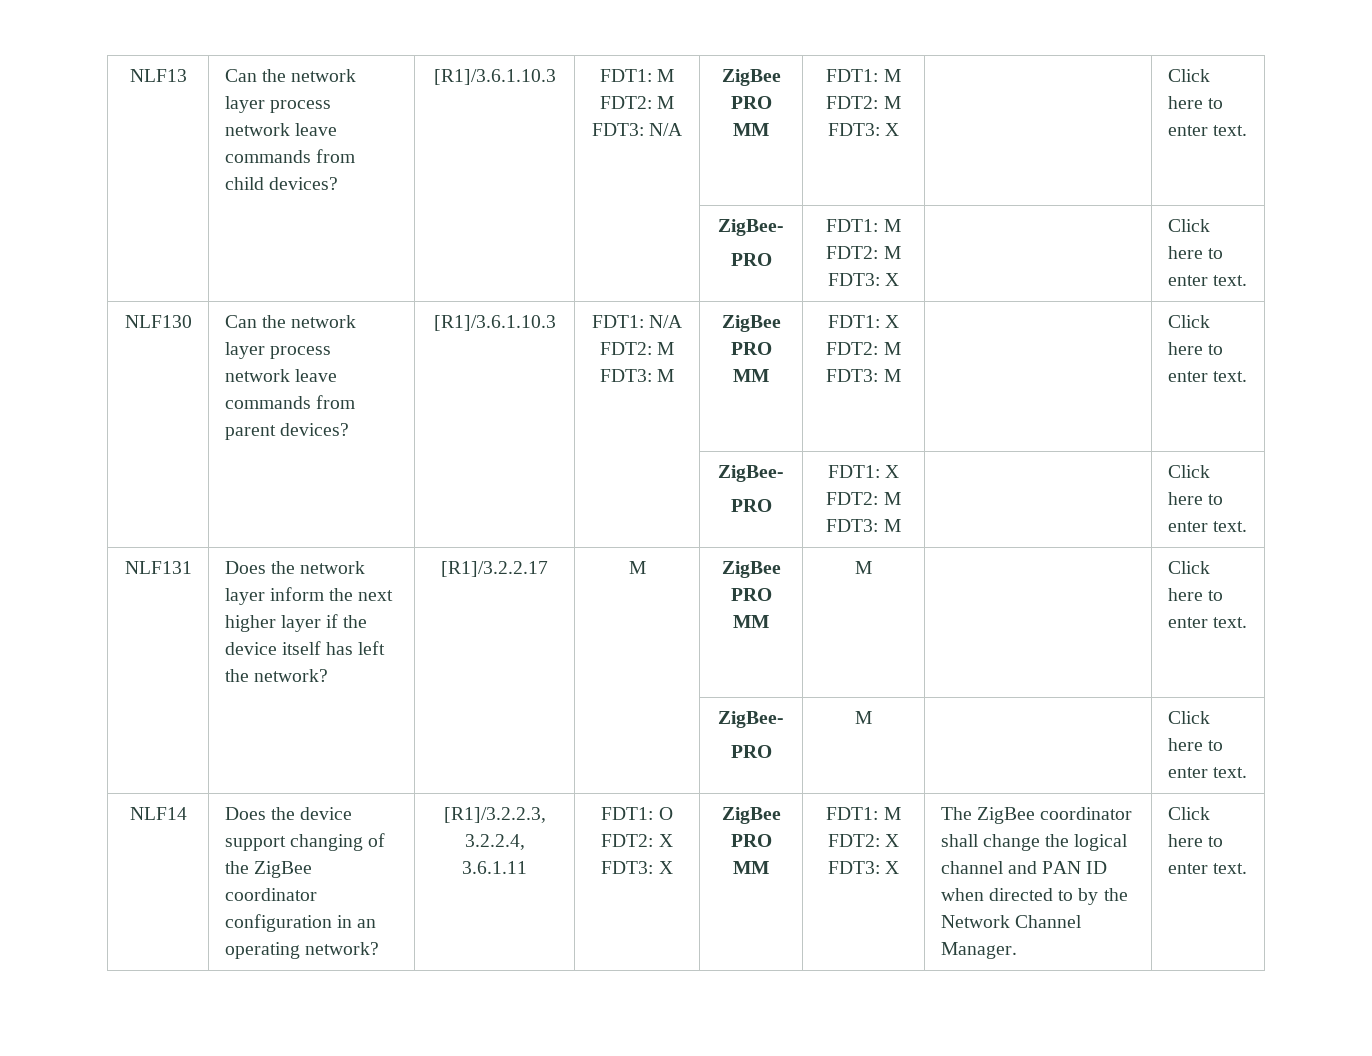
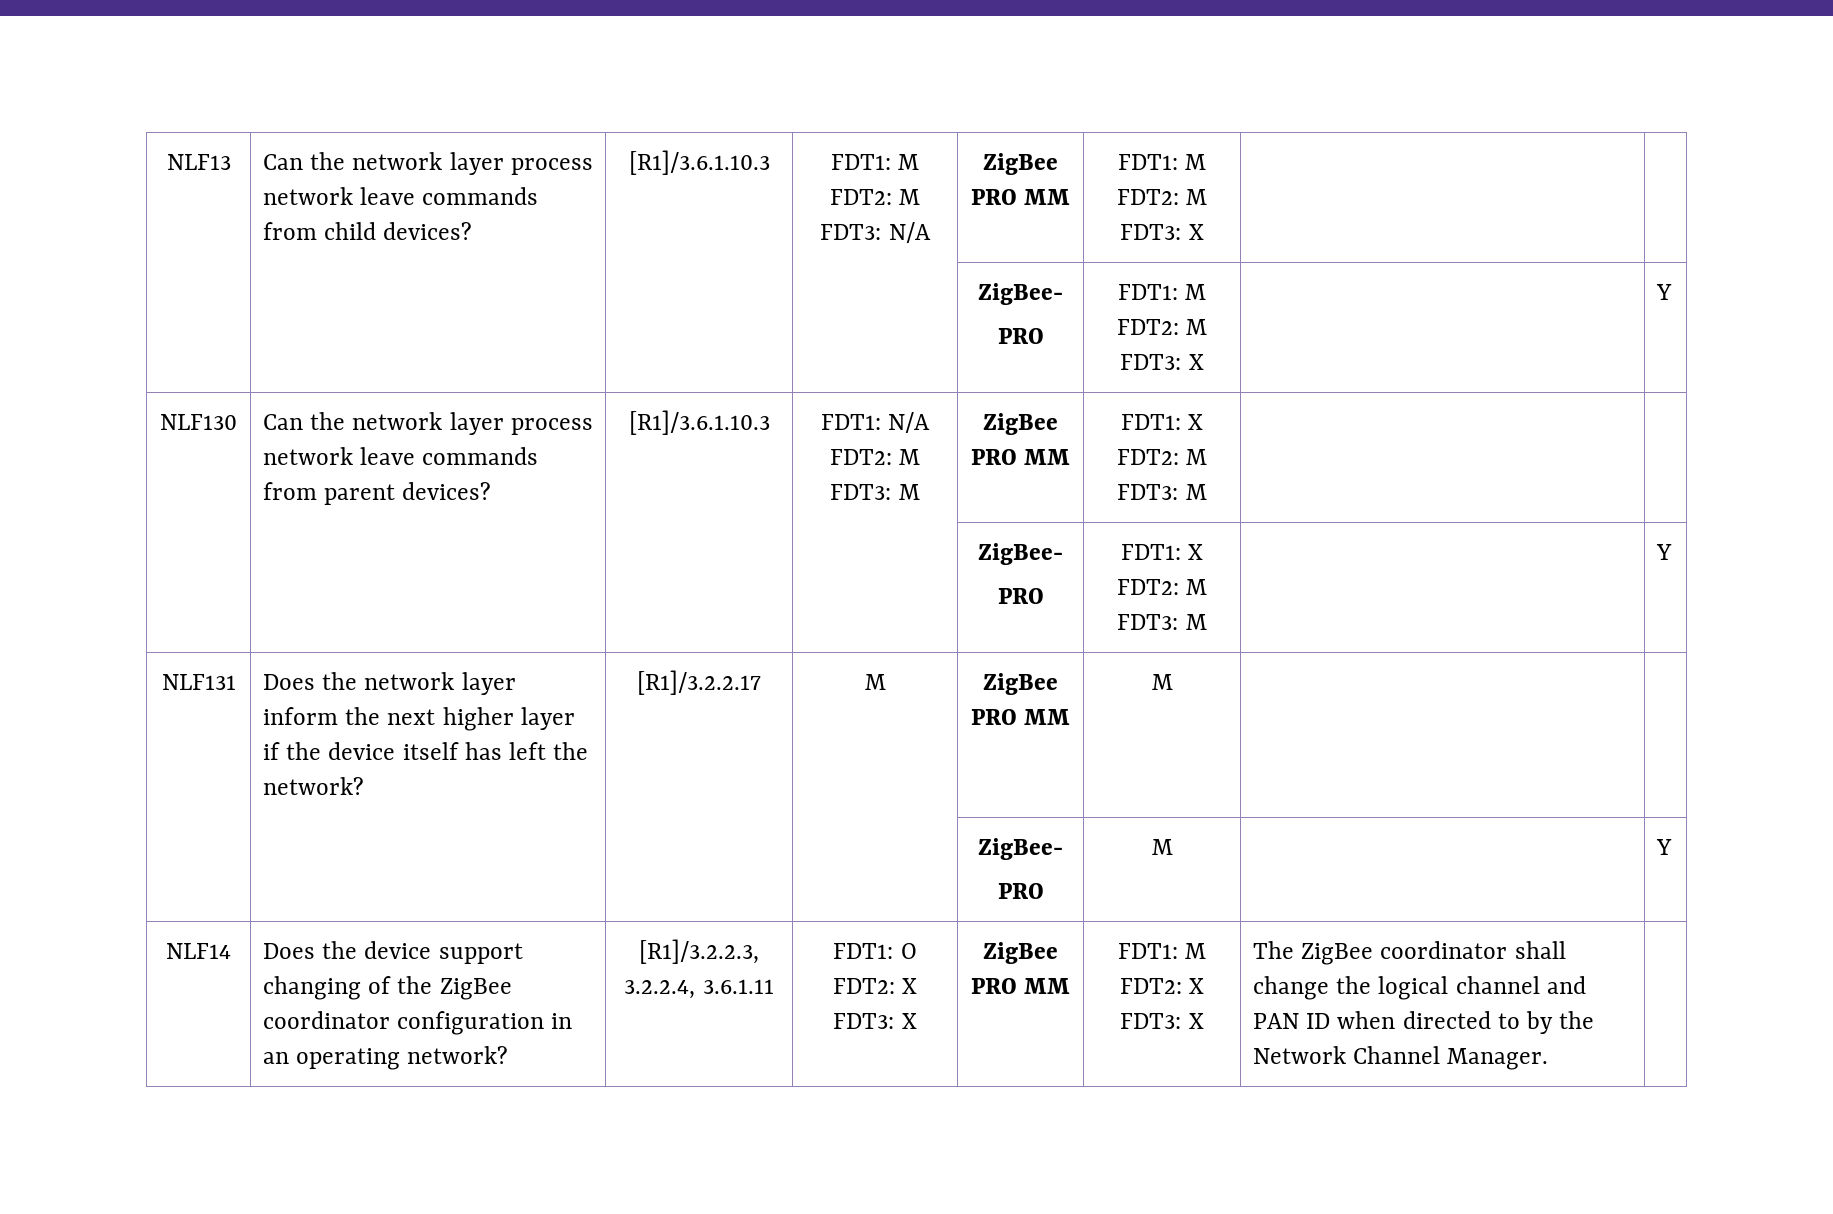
- NLF13 | Can the network layer process network leave commands from child devices? | [R1]/3.6.1.10.3 | FDT1: M FDT2: M FDT3: N/A | ZigBee PRO MM | FDT1: M FDT2: M FDT3: X | | Click here to enter text.
+ NLF13 | Can the network layer process network leave commands from child devices? | [R1]/3.6.1.10.3 | FDT1: M FDT2: M FDT3: N/A | ZigBee PRO MM | FDT1: M FDT2: M FDT3: X | |
  | | | | ZigBee-
- PRO | FDT1: M FDT2: M FDT3: X | | Click here to enter text.
+ PRO | FDT1: M FDT2: M FDT3: X | | Y
- NLF130 | Can the network layer process network leave commands from parent devices? | [R1]/3.6.1.10.3 | FDT1: N/A FDT2: M FDT3: M | ZigBee PRO MM | FDT1: X FDT2: M FDT3: M | | Click here to enter text.
+ NLF130 | Can the network layer process network leave commands from parent devices? | [R1]/3.6.1.10.3 | FDT1: N/A FDT2: M FDT3: M | ZigBee PRO MM | FDT1: X FDT2: M FDT3: M | |
  | | | | ZigBee-
- PRO | FDT1: X FDT2: M FDT3: M | | Click here to enter text.
+ PRO | FDT1: X FDT2: M FDT3: M | | Y
- NLF131 | Does the network layer inform the next higher layer if the device itself has left the network? | [R1]/3.2.2.17 | M | ZigBee PRO MM | M | | Click here to enter text.
+ NLF131 | Does the network layer inform the next higher layer if the device itself has left the network? | [R1]/3.2.2.17 | M | ZigBee PRO MM | M | |
  | | | | ZigBee-
- PRO | M | | Click here to enter text.
+ PRO | M | | Y
- The ZigBee coordinator shall change the logical channel and PAN ID when directed to by the Network Channel Manager. | Click here to enter text.
+ The ZigBee coordinator shall change the logical channel and PAN ID when directed to by the Network Channel Manager.

